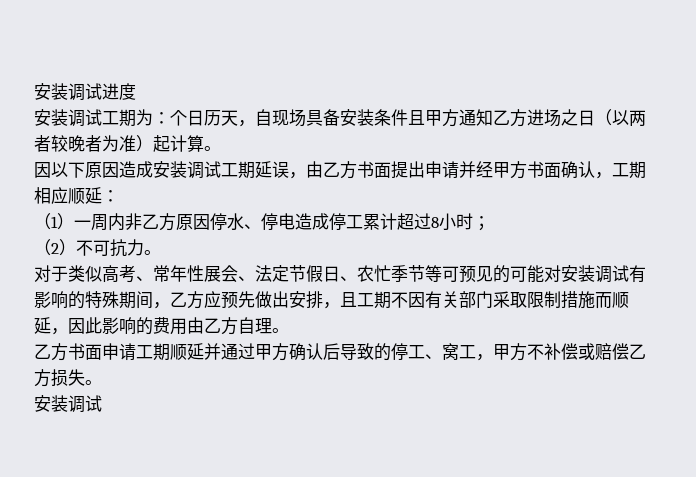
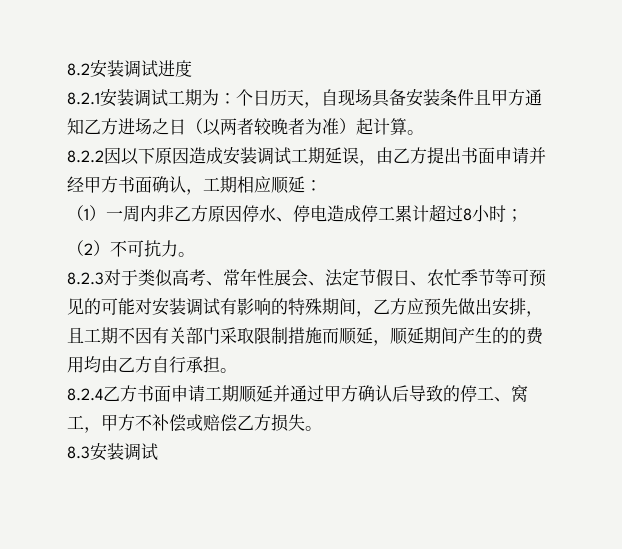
- 安装调试进度
+ 8.2安装调试进度
- 安装调试工期为：个日历天，自现场具备安装条件且甲方通知乙方进场之日（以两者较晚者为准）起计算。
+ 8.2.1安装调试工期为：个日历天，自现场具备安装条件且甲方通知乙方进场之日（以两者较晚者为准）起计算。
- 因以下原因造成安装调试工期延误，由乙方书面提出申请并经甲方书面确认，工期相应顺延：
+ 8.2.2因以下原因造成安装调试工期延误，由乙方提出书面申请并经甲方书面确认，工期相应顺延：
- 对于类似高考、常年性展会、法定节假日、农忙季节等可预见的可能对安装调试有影响的特殊期间，乙方应预先做出安排，且工期不因有关部门采取限制措施而顺延，因此影响的费用由乙方自理。
- 乙方书面申请工期顺延并通过甲方确认后导致的停工、窝工，甲方不补偿或赔偿乙方损失。
- 安装调试
+ 8.2.3对于类似高考、常年性展会、法定节假日、农忙季节等可预见的可能对安装调试有影响的特殊期间，乙方应预先做出安排，且工期不因有关部门采取限制措施而顺延，顺延期间产生的的费用均由乙方自行承担。
+ 8.2.4乙方书面申请工期顺延并通过甲方确认后导致的停工、窝工，甲方不补偿或赔偿乙方损失。
+ 8.3安装调试

